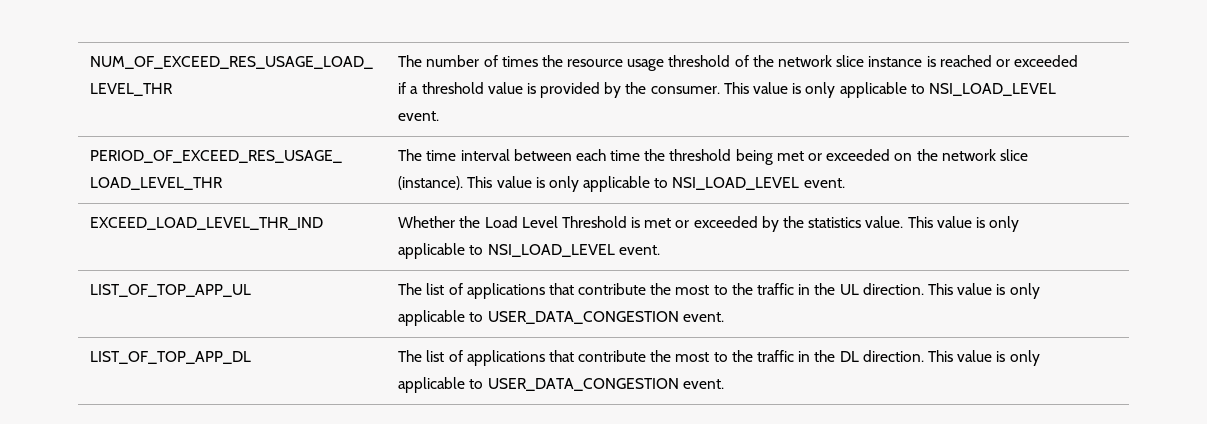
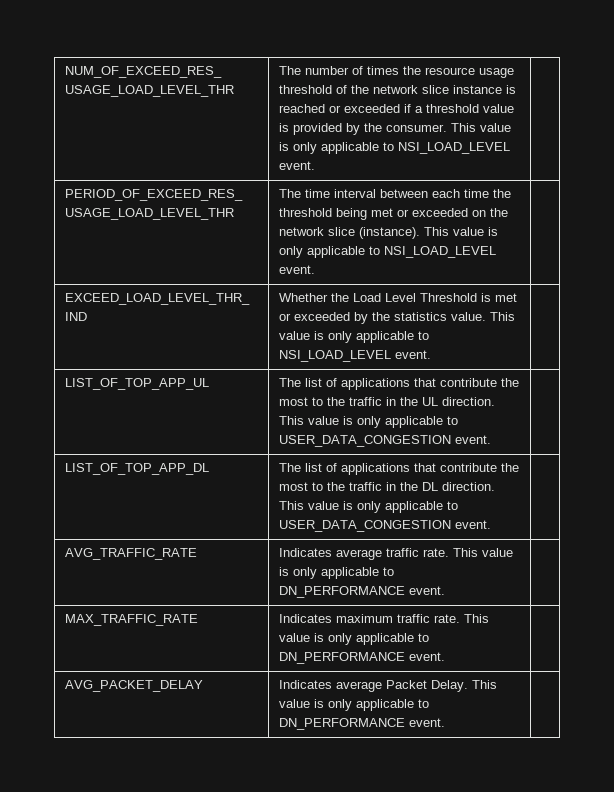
+ AVG_TRAFFIC_RATE | Indicates average traffic rate. This value is only applicable to DN_PERFORMANCE event. |
+ MAX_TRAFFIC_RATE | Indicates maximum traffic rate. This value is only applicable to DN_PERFORMANCE event. |
+ AVG_PACKET_DELAY | Indicates average Packet Delay. This value is only applicable to DN_PERFORMANCE event. |

